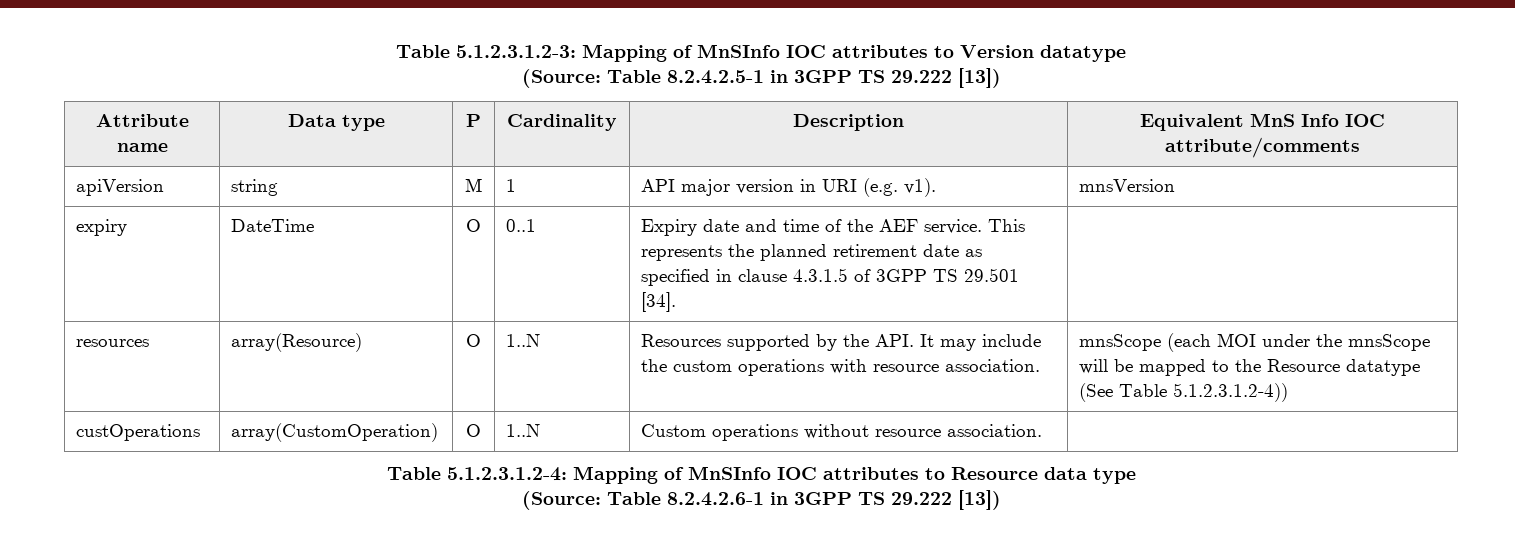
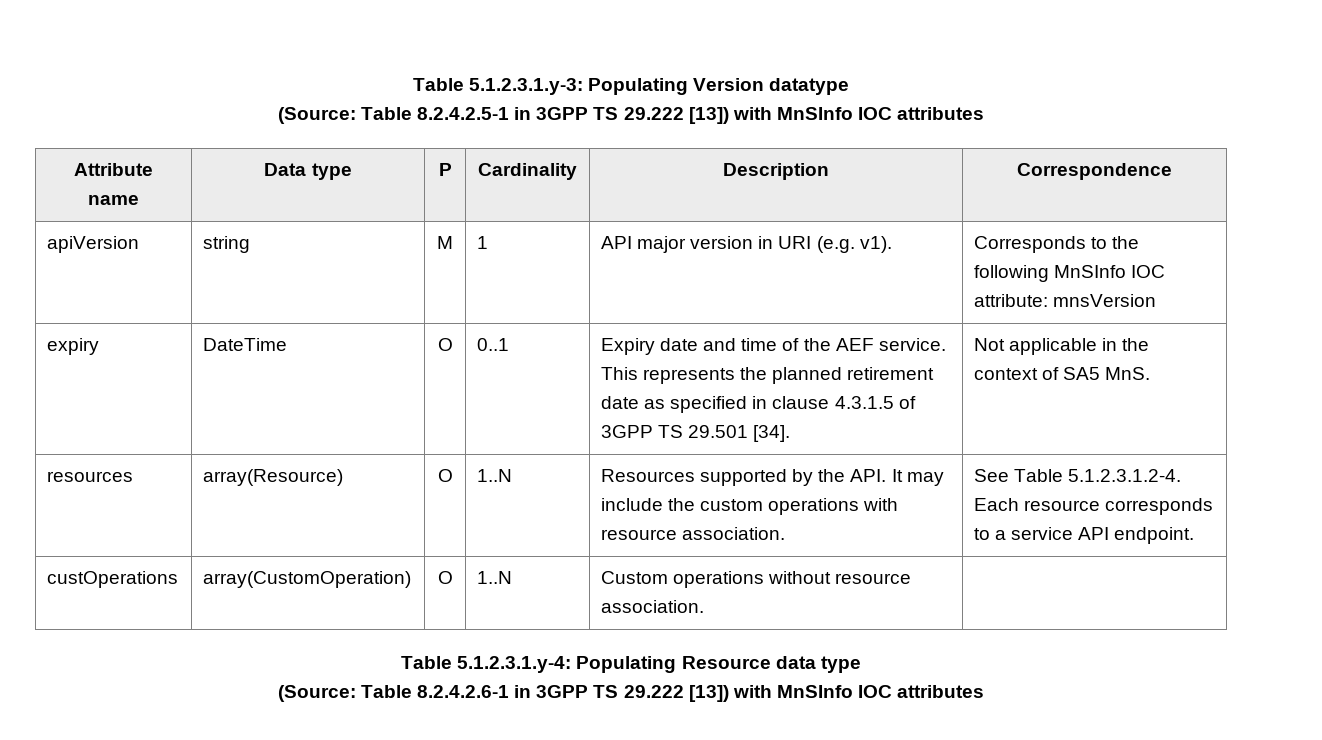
- Table 5.1.2.3.1.2-3: Mapping of MnSInfo IOC attributes to Version datatype
+ Table 5.1.2.3.1.y-3: Populating Version datatype
- (Source: Table 8.2.4.2.5-1 in 3GPP TS 29.222 [13])
+ (Source: Table 8.2.4.2.5-1 in 3GPP TS 29.222 [13]) with MnSInfo IOC attributes
- Attribute name | Data type | P | Cardinality | Description | Equivalent MnS Info IOC attribute/comments
+ Attribute name | Data type | P | Cardinality | Description | Correspondence
- apiVersion | string | M | 1 | API major version in URI (e.g. v1). | mnsVersion
+ apiVersion | string | M | 1 | API major version in URI (e.g. v1). | Corresponds to the following MnSInfo IOC attribute: mnsVersion
- expiry | DateTime | O | 0..1 | Expiry date and time of the AEF service. This represents the planned retirement date as specified in clause 4.3.1.5 of 3GPP TS 29.501 [34]. |
+ expiry | DateTime | O | 0..1 | Expiry date and time of the AEF service. This represents the planned retirement date as specified in clause 4.3.1.5 of 3GPP TS 29.501 [34]. | Not applicable in the context of SA5 MnS.
- resources | array(Resource) | O | 1..N | Resources supported by the API. It may include the custom operations with resource association. | mnsScope (each MOI under the mnsScope will be mapped to the Resource datatype (See Table 5.1.2.3.1.2-4))
+ resources | array(Resource) | O | 1..N | Resources supported by the API. It may include the custom operations with resource association. | See Table 5.1.2.3.1.2-4. Each resource corresponds to a service API endpoint.
- Table 5.1.2.3.1.2-4: Mapping of MnSInfo IOC attributes to Resource data type
+ Table 5.1.2.3.1.y-4: Populating Resource data type
- (Source: Table 8.2.4.2.6-1 in 3GPP TS 29.222 [13])
+ (Source: Table 8.2.4.2.6-1 in 3GPP TS 29.222 [13]) with MnSInfo IOC attributes

